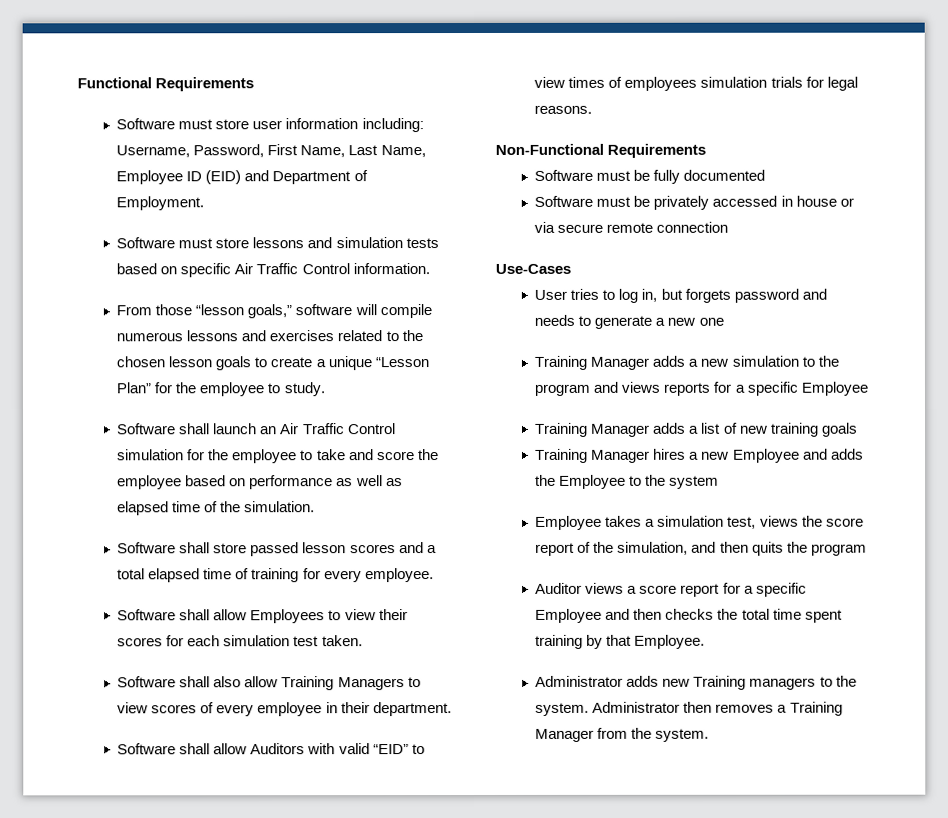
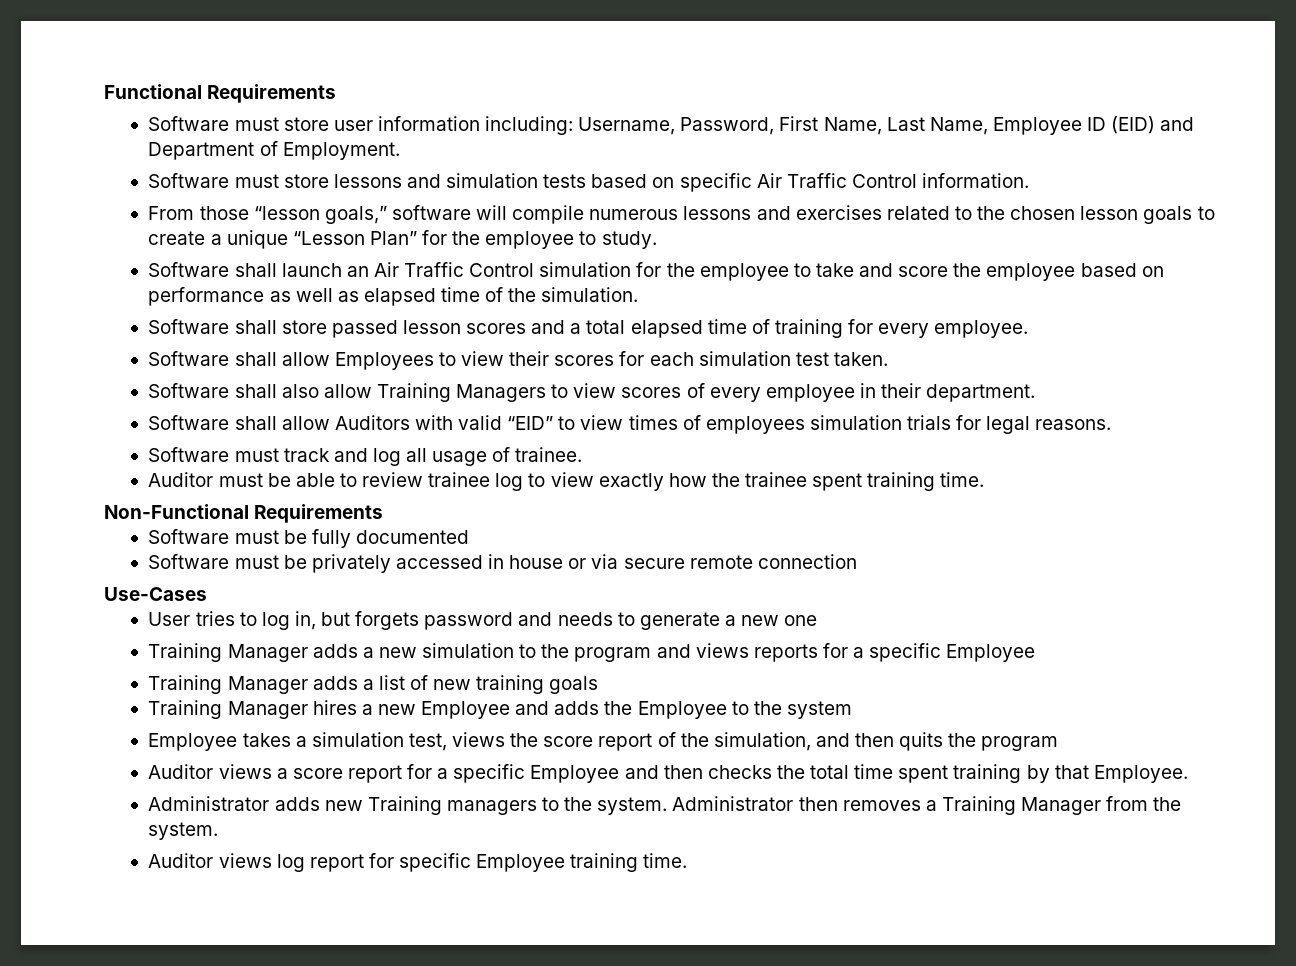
+ Software must track and log all usage of trainee.
+ Auditor must be able to review trainee log to view exactly how the trainee spent training time.
+ Auditor views log report for specific Employee training time.

